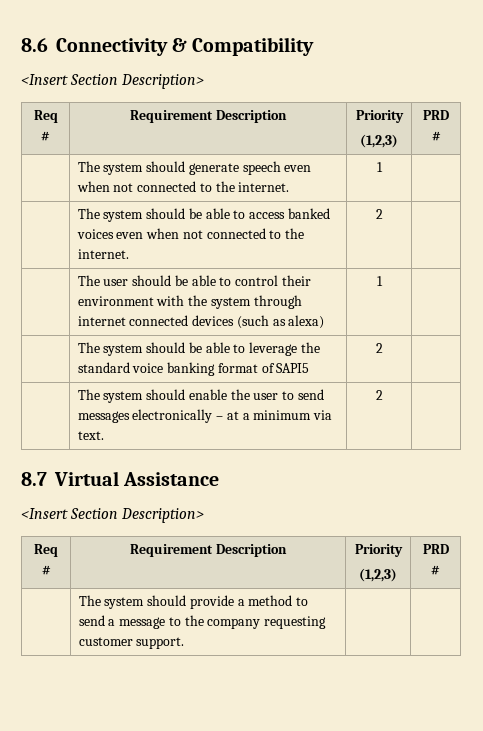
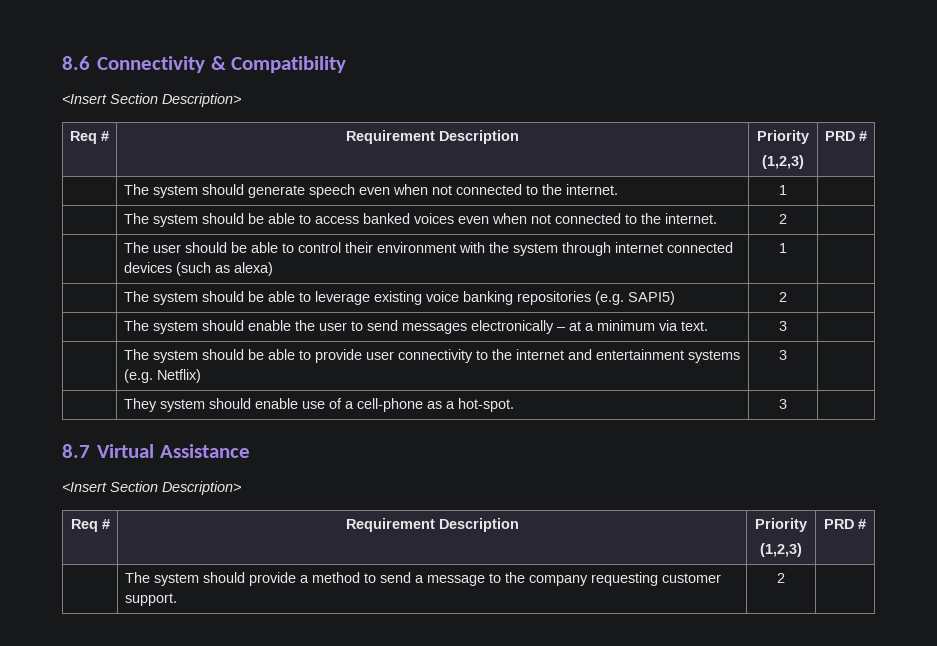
- | The system should be able to leverage the standard voice banking format of SAPI5 | 2 |
+ | The system should be able to leverage existing voice banking repositories (e.g. SAPI5) | 2 |
- | The system should enable the user to send messages electronically – at a minimum via text. | 2 |
+ | The system should enable the user to send messages electronically – at a minimum via text. | 3 |
+ | The system should be able to provide user connectivity to the internet and entertainment systems (e.g. Netflix) | 3 |
+ | They system should enable use of a cell-phone as a hot-spot. | 3 |
- | The system should provide a method to send a message to the company requesting customer support. | |
+ | The system should provide a method to send a message to the company requesting customer support. | 2 |

